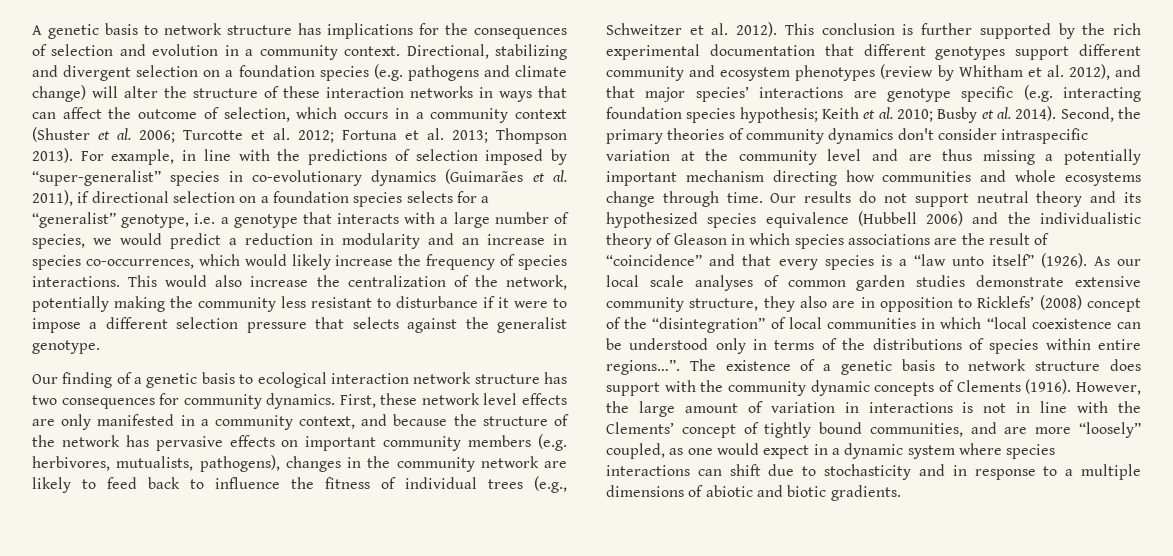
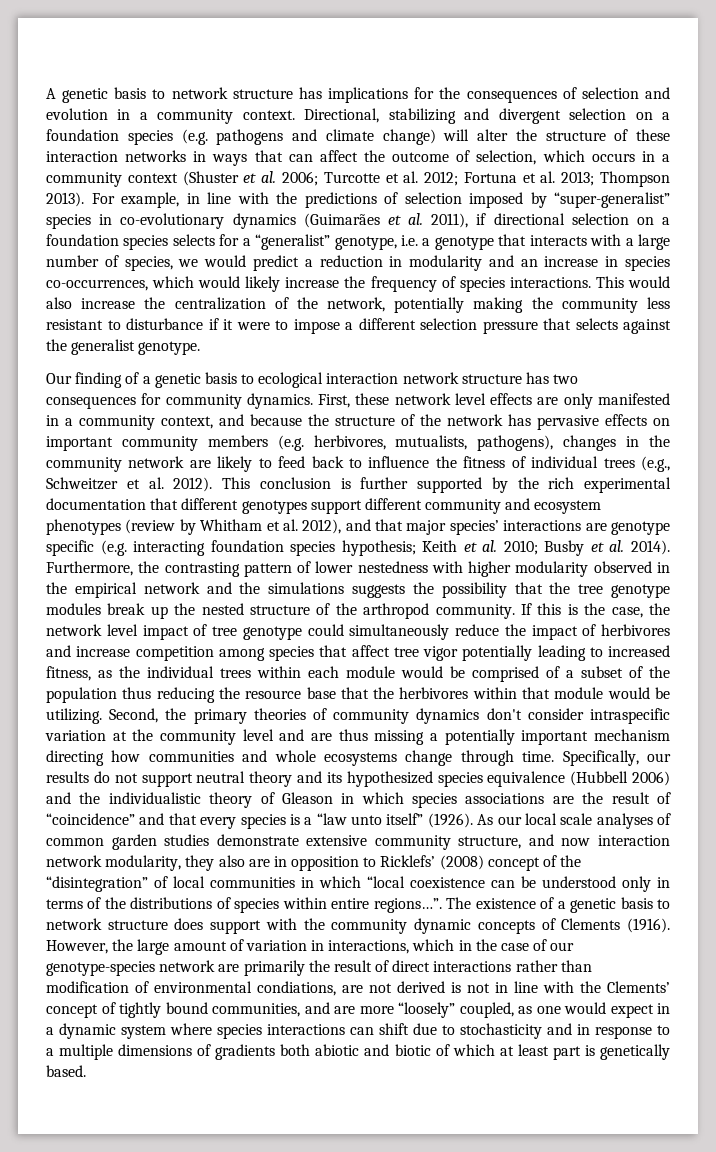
+ Furthermore, the contrasting pattern of lower nestedness with higher modularity observed in the empirical network and the simulations suggests the possibility that the tree genotype modules break up the nested structure of the arthropod community. If this is the case, the network level impact of tree genotype could simultaneously reduce the impact of herbivores and increase competition among species that affect tree vigor potentially leading to increased fitness, as the individual trees within each module would be comprised of a subset of the population thus reducing the resource base that the herbivores within that module would be utilizing.
- Our results do not support neutral theory and its hypothesized species equivalence (Hubbell 2006) and the individualistic theory of Gleason in which species associations are the result of “coincidence” and that every species is a “law unto itself” (1926).
+ Specifically, our results do not support neutral theory and its hypothesized species equivalence (Hubbell 2006) and the individualistic theory of Gleason in which species associations are the result of “coincidence” and that every species is a “law unto itself” (1926).
- As our local scale analyses of common garden studies demonstrate extensive community structure, they also are in opposition to Ricklefs’ (2008) concept of the “disintegration” of local communities in which “local coexistence can be understood only in terms of the distributions of species within entire regions…”.
+ As our local scale analyses of common garden studies demonstrate extensive community structure, and now interaction network modularity, they also are in opposition to Ricklefs’ (2008) concept of the “disintegration” of local communities in which “local coexistence can be understood only in terms of the distributions of species within entire regions…”.
- However, the large amount of variation in interactions is not in line with the Clements’ concept of tightly bound communities, and are more “loosely” coupled, as one would expect in a dynamic system where species interactions can shift due to stochasticity and in response to a multiple dimensions of abiotic and biotic gradients.
+ However, the large amount of variation in interactions, which in the case of our genotype-species network are primarily the result of direct interactions rather than modification of environmental condiations, are not derived is not in line with the Clements’ concept of tightly bound communities, and are more “loosely” coupled, as one would expect in a dynamic system where species interactions can shift due to stochasticity and in response to a multiple dimensions of gradients both abiotic and biotic of which at least part is genetically based.

